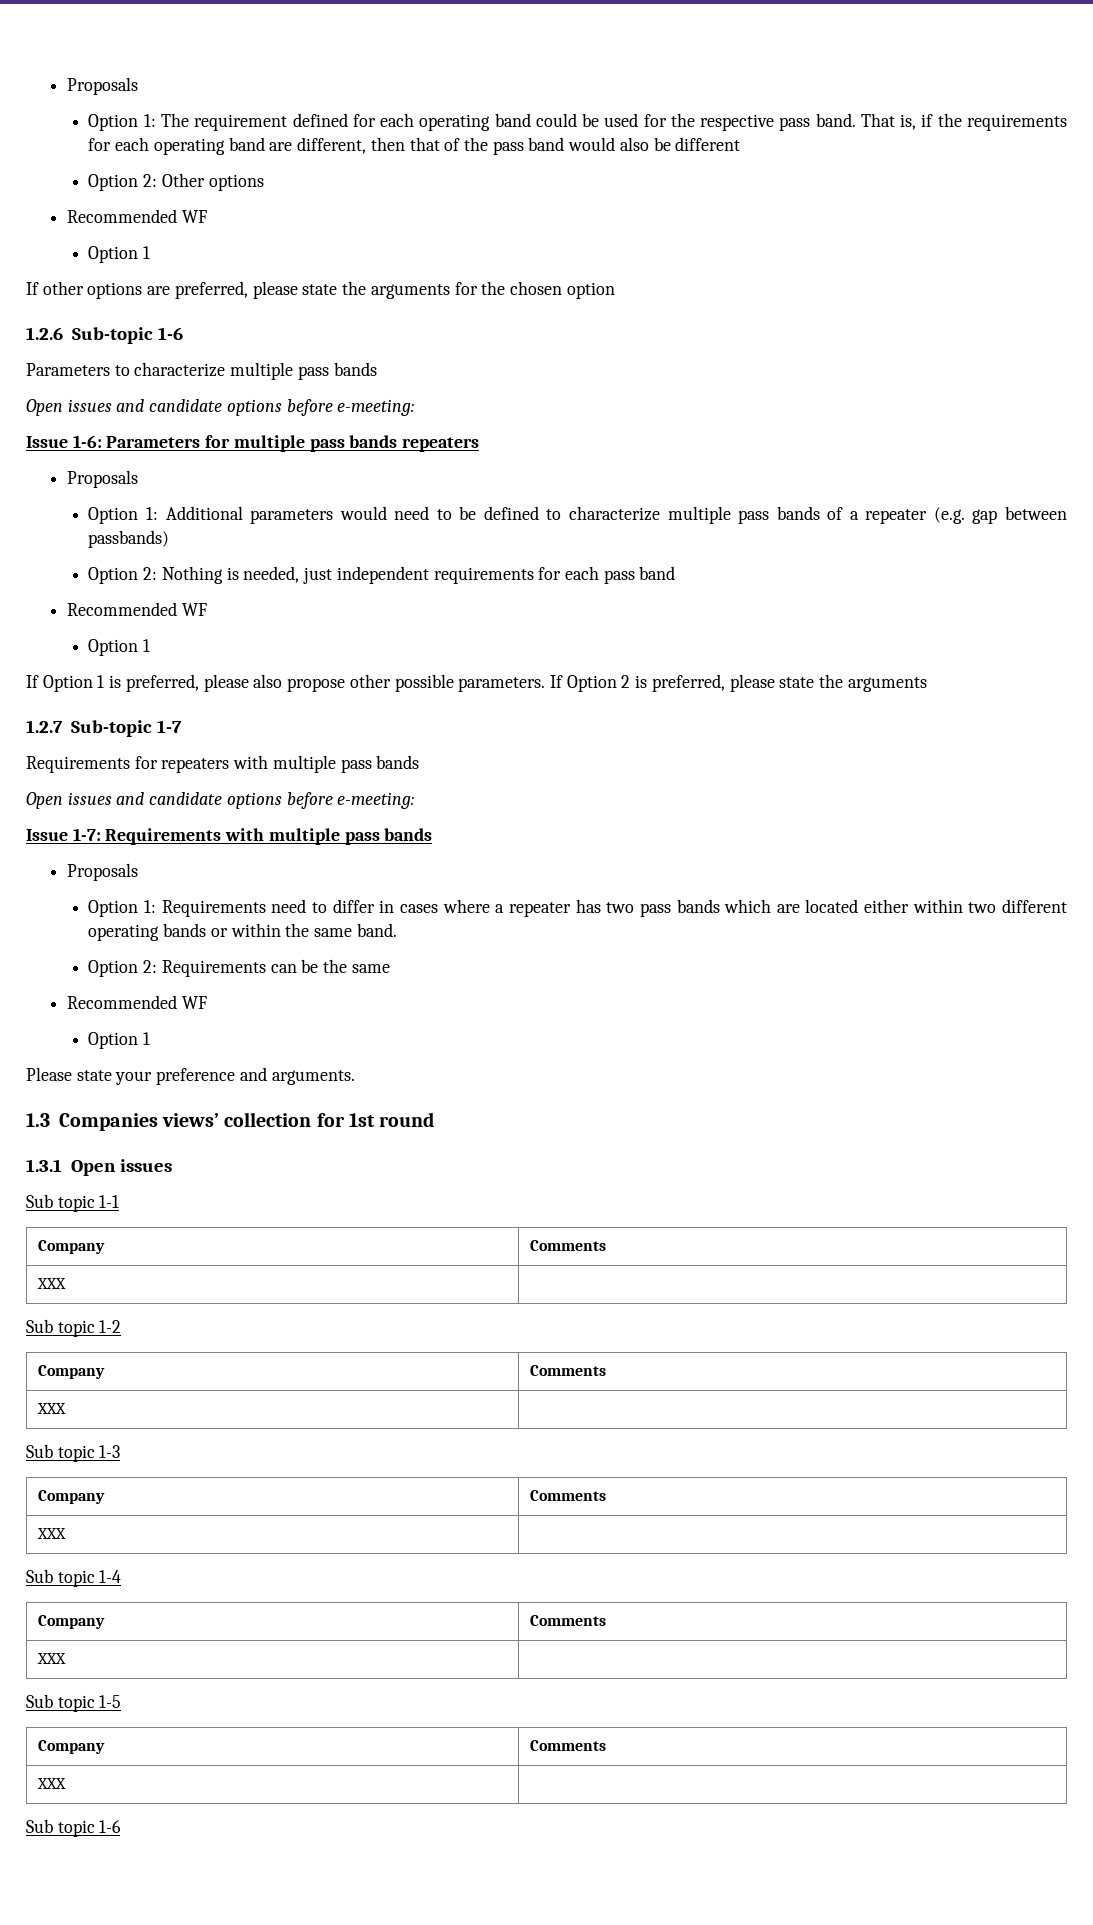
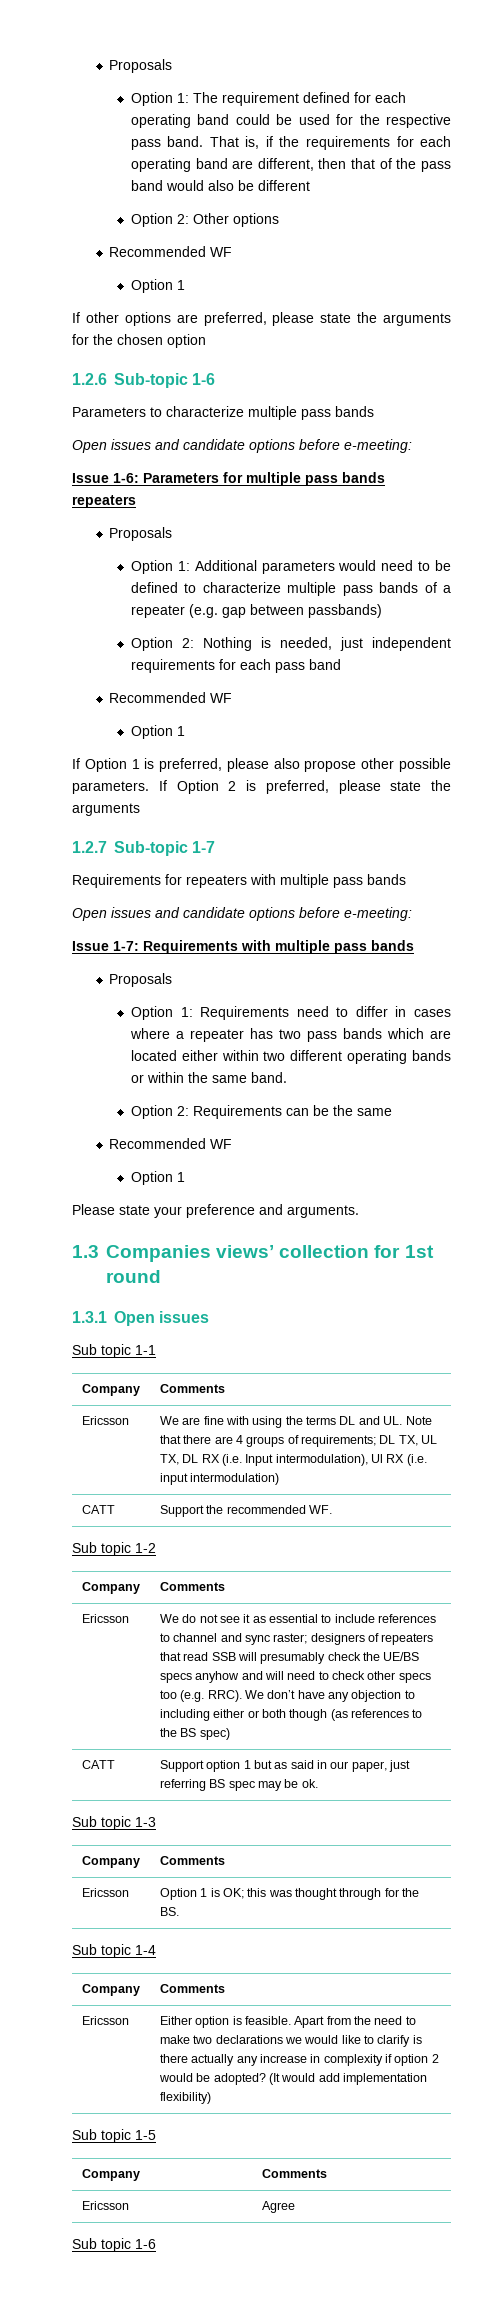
  Sub topic 1-1
  Company | Comments
- XXX |
+ Ericsson | We are fine with using the terms DL and UL. Note that there are 4 groups of requirements; DL TX, UL TX, DL RX (i.e. Input intermodulation), Ul RX (i.e. input intermodulation)
+ CATT | Support the recommended WF.
  Sub topic 1-2
  Company | Comments
- XXX
+ Ericsson | We do not see it as essential to include references to channel and sync raster; designers of repeaters that read SSB will presumably check the UE/BS specs anyhow and will need to check other specs too (e.g. RRC). We don’t have any objection to including either or both though (as references to the BS spec)
+ CATT | Support option 1 but as said in our paper, just referring BS spec may be ok.
  Sub topic 1-3
  Company | Comments
- XXX |
+ Ericsson | Option 1 is OK; this was thought through for the BS.
  Sub topic 1-4
  Company | Comments
- XXX |
+ Ericsson | Either option is feasible. Apart from the need to make two declarations we would like to clarify is there actually any increase in complexity if option 2 would be adopted? (It would add implementation flexibility)
  Sub topic 1-5
  Company | Comments
- XXX |
+ Ericsson | Agree

